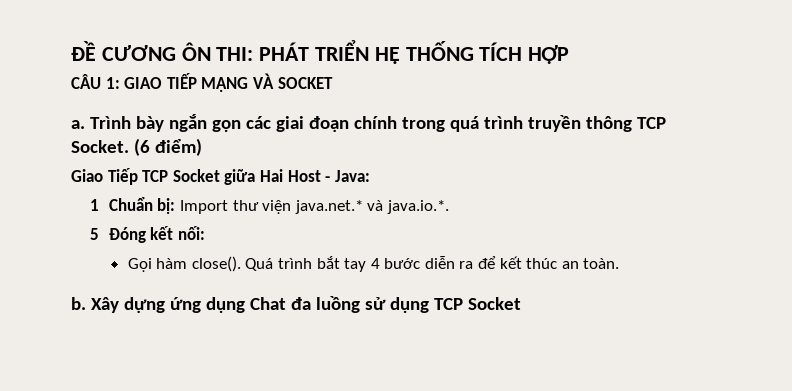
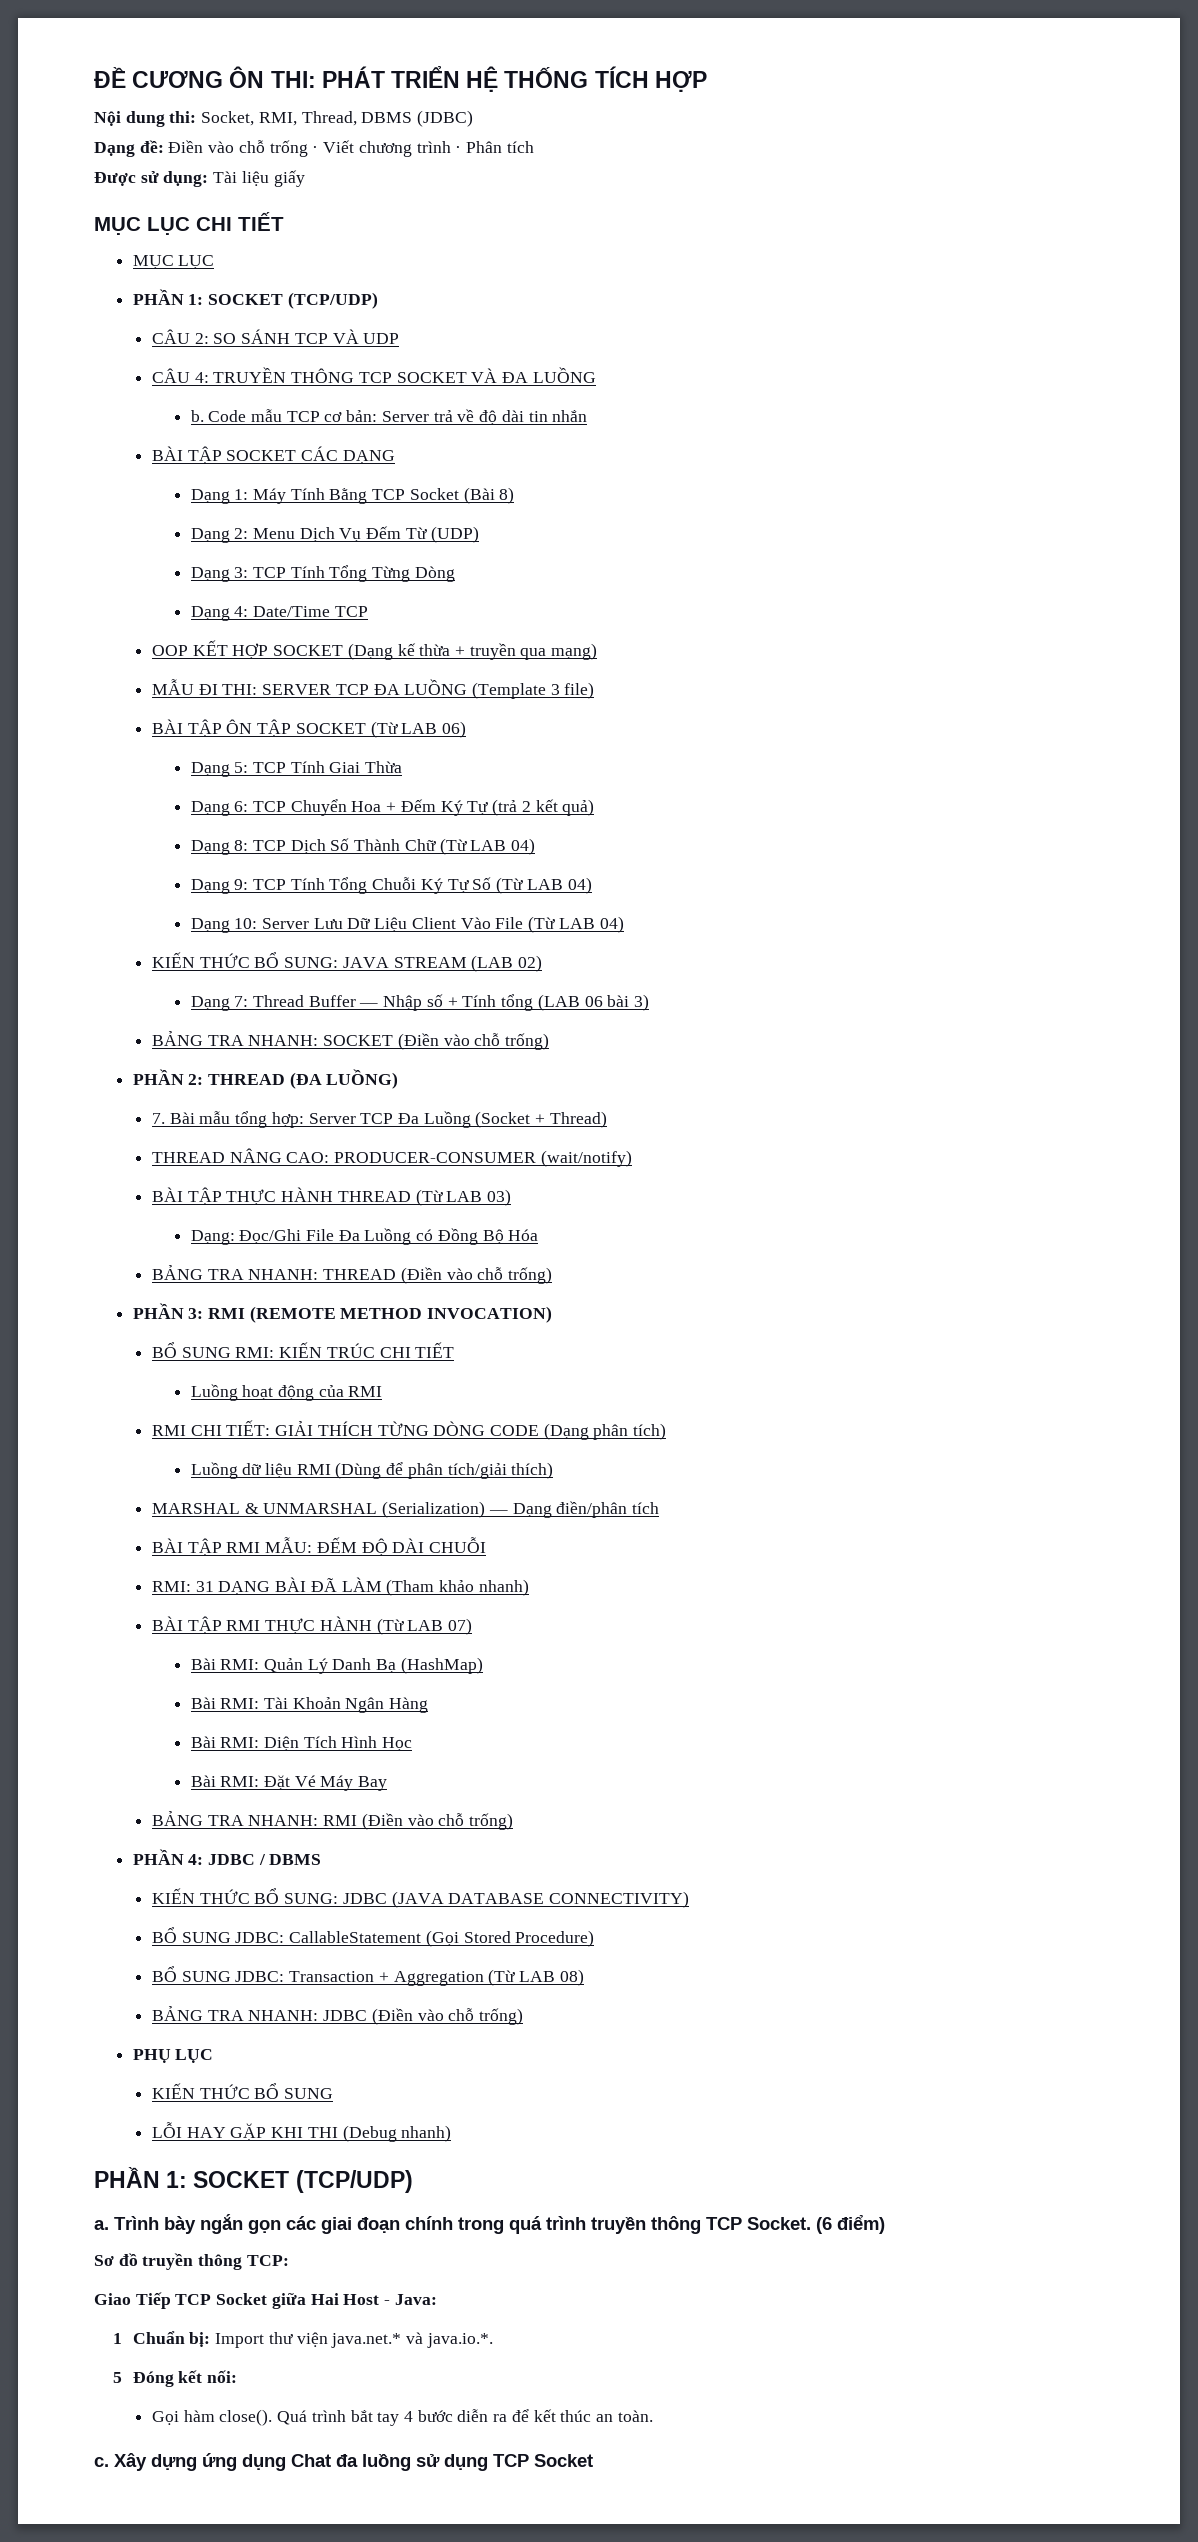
- CÂU 1: GIAO TIẾP MẠNG VÀ SOCKET
+ Nội dung thi: Socket, RMI, Thread, DBMS (JDBC)
+ Dạng đề: Điền vào chỗ trống · Viết chương trình · Phân tích
+ Được sử dụng: Tài liệu giấy
+ MỤC LỤC CHI TIẾT
+ MỤC LỤC
+ PHẦN 1: SOCKET (TCP/UDP)
+ CÂU 2: SO SÁNH TCP VÀ UDP
+ CÂU 4: TRUYỀN THÔNG TCP SOCKET VÀ ĐA LUỒNG
+ b. Code mẫu TCP cơ bản: Server trả về độ dài tin nhắn
+ BÀI TẬP SOCKET CÁC DẠNG
+ Dạng 1: Máy Tính Bằng TCP Socket (Bài 8)
+ Dạng 2: Menu Dịch Vụ Đếm Từ (UDP)
+ Dạng 3: TCP Tính Tổng Từng Dòng
+ Dạng 4: Date/Time TCP
+ OOP KẾT HỢP SOCKET (Dạng kế thừa + truyền qua mạng)
+ MẪU ĐI THI: SERVER TCP ĐA LUỒNG (Template 3 file)
+ BÀI TẬP ÔN TẬP SOCKET (Từ LAB 06)
+ Dạng 5: TCP Tính Giai Thừa
+ Dạng 6: TCP Chuyển Hoa + Đếm Ký Tự (trả 2 kết quả)
+ Dạng 8: TCP Dịch Số Thành Chữ (Từ LAB 04)
+ Dạng 9: TCP Tính Tổng Chuỗi Ký Tự Số (Từ LAB 04)
+ Dạng 10: Server Lưu Dữ Liệu Client Vào File (Từ LAB 04)
+ KIẾN THỨC BỔ SUNG: JAVA STREAM (LAB 02)
+ Dạng 7: Thread Buffer — Nhập số + Tính tổng (LAB 06 bài 3)
+ BẢNG TRA NHANH: SOCKET (Điền vào chỗ trống)
+ PHẦN 2: THREAD (ĐA LUỒNG)
+ 7. Bài mẫu tổng hợp: Server TCP Đa Luồng (Socket + Thread)
+ THREAD NÂNG CAO: PRODUCER-CONSUMER (wait/notify)
+ BÀI TẬP THỰC HÀNH THREAD (Từ LAB 03)
+ Dạng: Đọc/Ghi File Đa Luồng có Đồng Bộ Hóa
+ BẢNG TRA NHANH: THREAD (Điền vào chỗ trống)
+ PHẦN 3: RMI (REMOTE METHOD INVOCATION)
+ BỔ SUNG RMI: KIẾN TRÚC CHI TIẾT
+ Luồng hoạt động của RMI
+ RMI CHI TIẾT: GIẢI THÍCH TỪNG DÒNG CODE (Dạng phân tích)
+ Luồng dữ liệu RMI (Dùng để phân tích/giải thích)
+ MARSHAL & UNMARSHAL (Serialization) — Dạng điền/phân tích
+ BÀI TẬP RMI MẪU: ĐẾM ĐỘ DÀI CHUỖI
+ RMI: 31 DẠNG BÀI ĐÃ LÀM (Tham khảo nhanh)
+ BÀI TẬP RMI THỰC HÀNH (Từ LAB 07)
+ Bài RMI: Quản Lý Danh Bạ (HashMap)
+ Bài RMI: Tài Khoản Ngân Hàng
+ Bài RMI: Diện Tích Hình Học
+ Bài RMI: Đặt Vé Máy Bay
+ BẢNG TRA NHANH: RMI (Điền vào chỗ trống)
+ PHẦN 4: JDBC / DBMS
+ KIẾN THỨC BỔ SUNG: JDBC (JAVA DATABASE CONNECTIVITY)
+ BỔ SUNG JDBC: CallableStatement (Gọi Stored Procedure)
+ BỔ SUNG JDBC: Transaction + Aggregation (Từ LAB 08)
+ BẢNG TRA NHANH: JDBC (Điền vào chỗ trống)
+ PHỤ LỤC
+ KIẾN THỨC BỔ SUNG
+ LỖI HAY GẶP KHI THI (Debug nhanh)
+ PHẦN 1: SOCKET (TCP/UDP)
+ Sơ đồ truyền thông TCP:
- b.
+ c.

